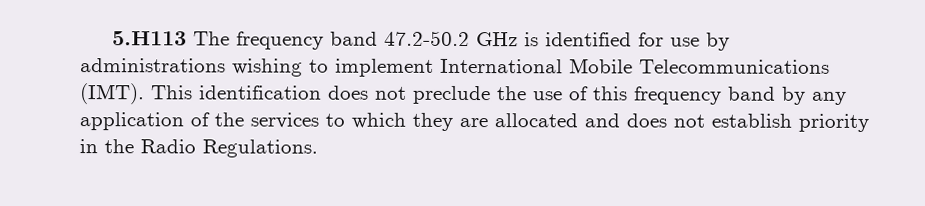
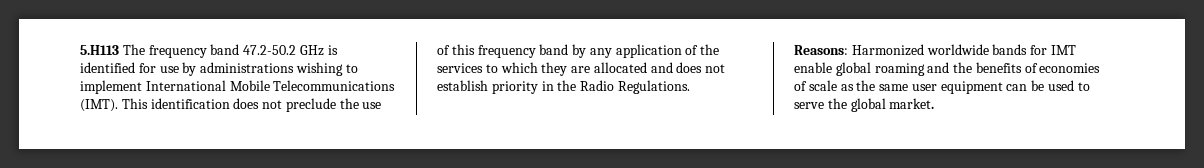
+ Reasons: Harmonized worldwide bands for IMT enable global roaming and the benefits of economies of scale as the same user equipment can be used to serve the global market.

